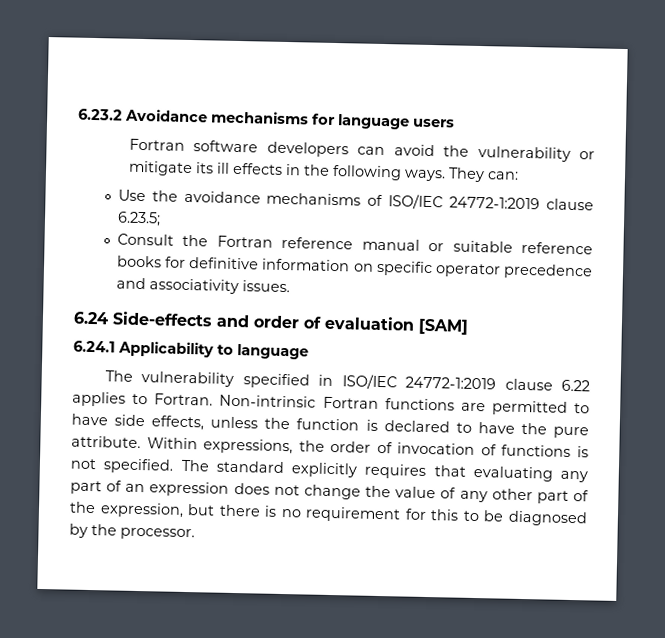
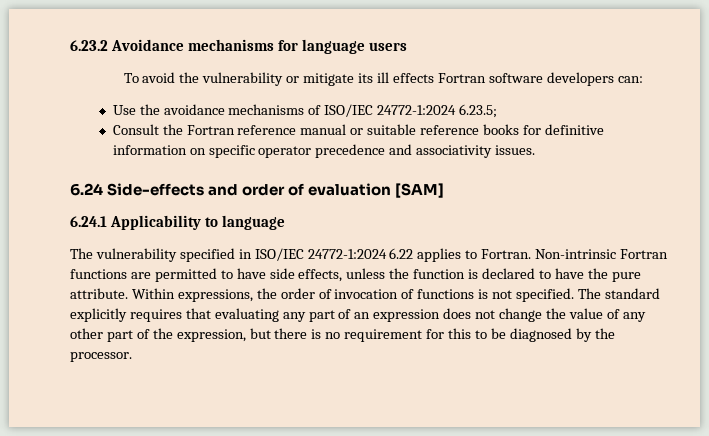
- Fortran software developers can avoid the vulnerability or mitigate its ill effects in the following ways. They can:
+ To avoid the vulnerability or mitigate its ill effects Fortran software developers can:
- Use the avoidance mechanisms of ISO/IEC 24772-1:2019 clause 6.23.5;
+ Use the avoidance mechanisms of ISO/IEC 24772-1:2024 6.23.5;
- The vulnerability specified in ISO/IEC 24772-1:2019 clause 6.22 applies to Fortran.
+ The vulnerability specified in ISO/IEC 24772-1:2024 6.22 applies to Fortran.

